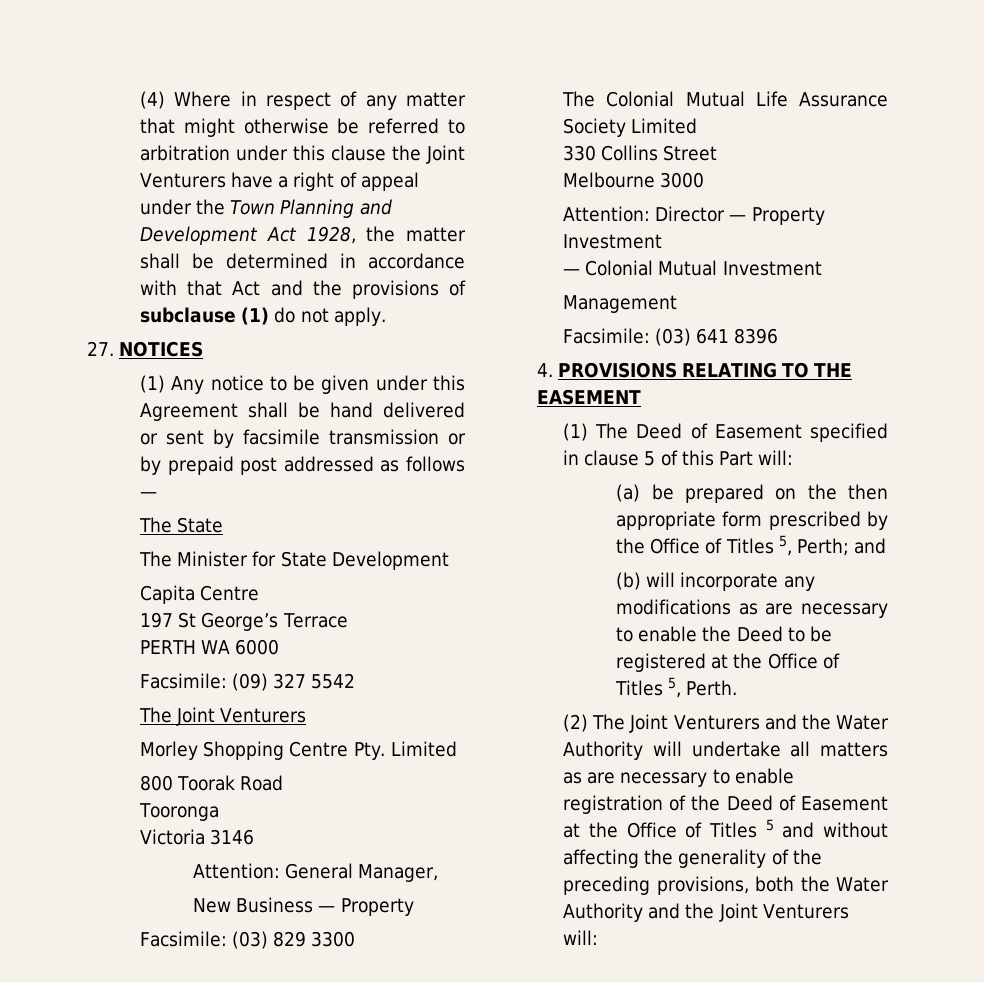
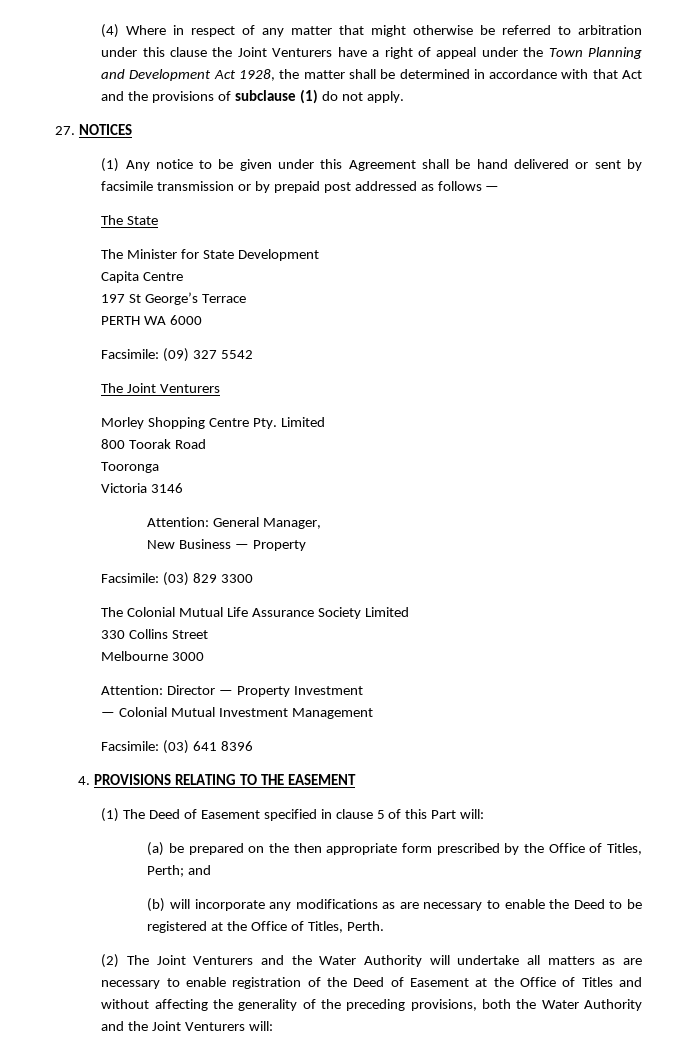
- — Colonial Mutual Investment
- Management
+ — Colonial Mutual Investment Management
- (a) be prepared on the then appropriate form prescribed by the Office of Titles 5, Perth; and
+ (a) be prepared on the then appropriate form prescribed by the Office of Titles, Perth; and
- (b) will incorporate any modifications as are necessary to enable the Deed to be registered at the Office of Titles 5, Perth.
+ (b) will incorporate any modifications as are necessary to enable the Deed to be registered at the Office of Titles, Perth.
- (2) The Joint Venturers and the Water Authority will undertake all matters as are necessary to enable registration of the Deed of Easement at the Office of Titles 5 and without affecting the generality of the preceding provisions, both the Water Authority and the Joint Venturers will:
+ (2) The Joint Venturers and the Water Authority will undertake all matters as are necessary to enable registration of the Deed of Easement at the Office of Titles and without affecting the generality of the preceding provisions, both the Water Authority and the Joint Venturers will:

